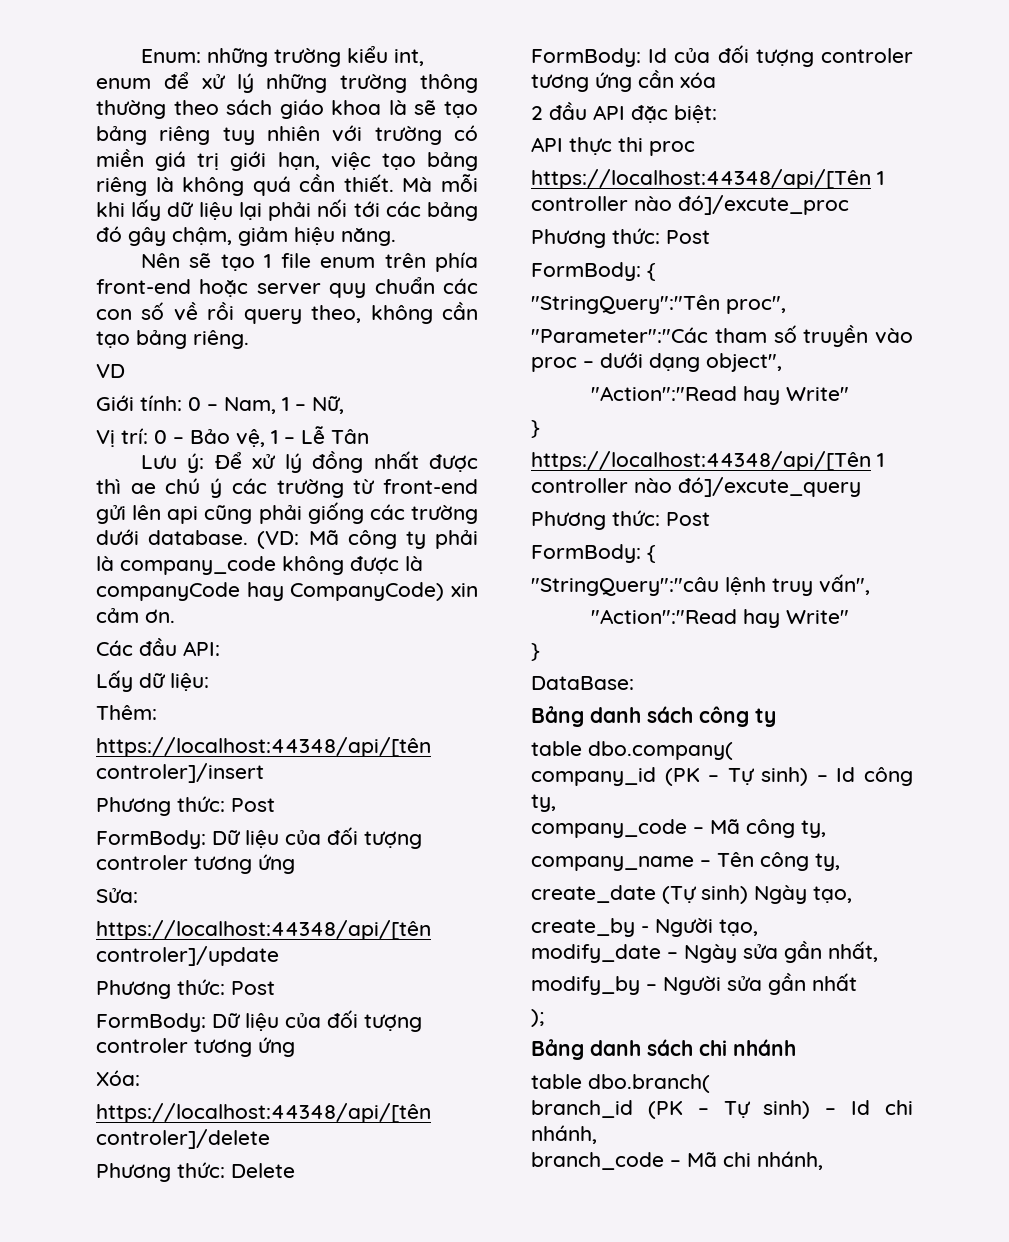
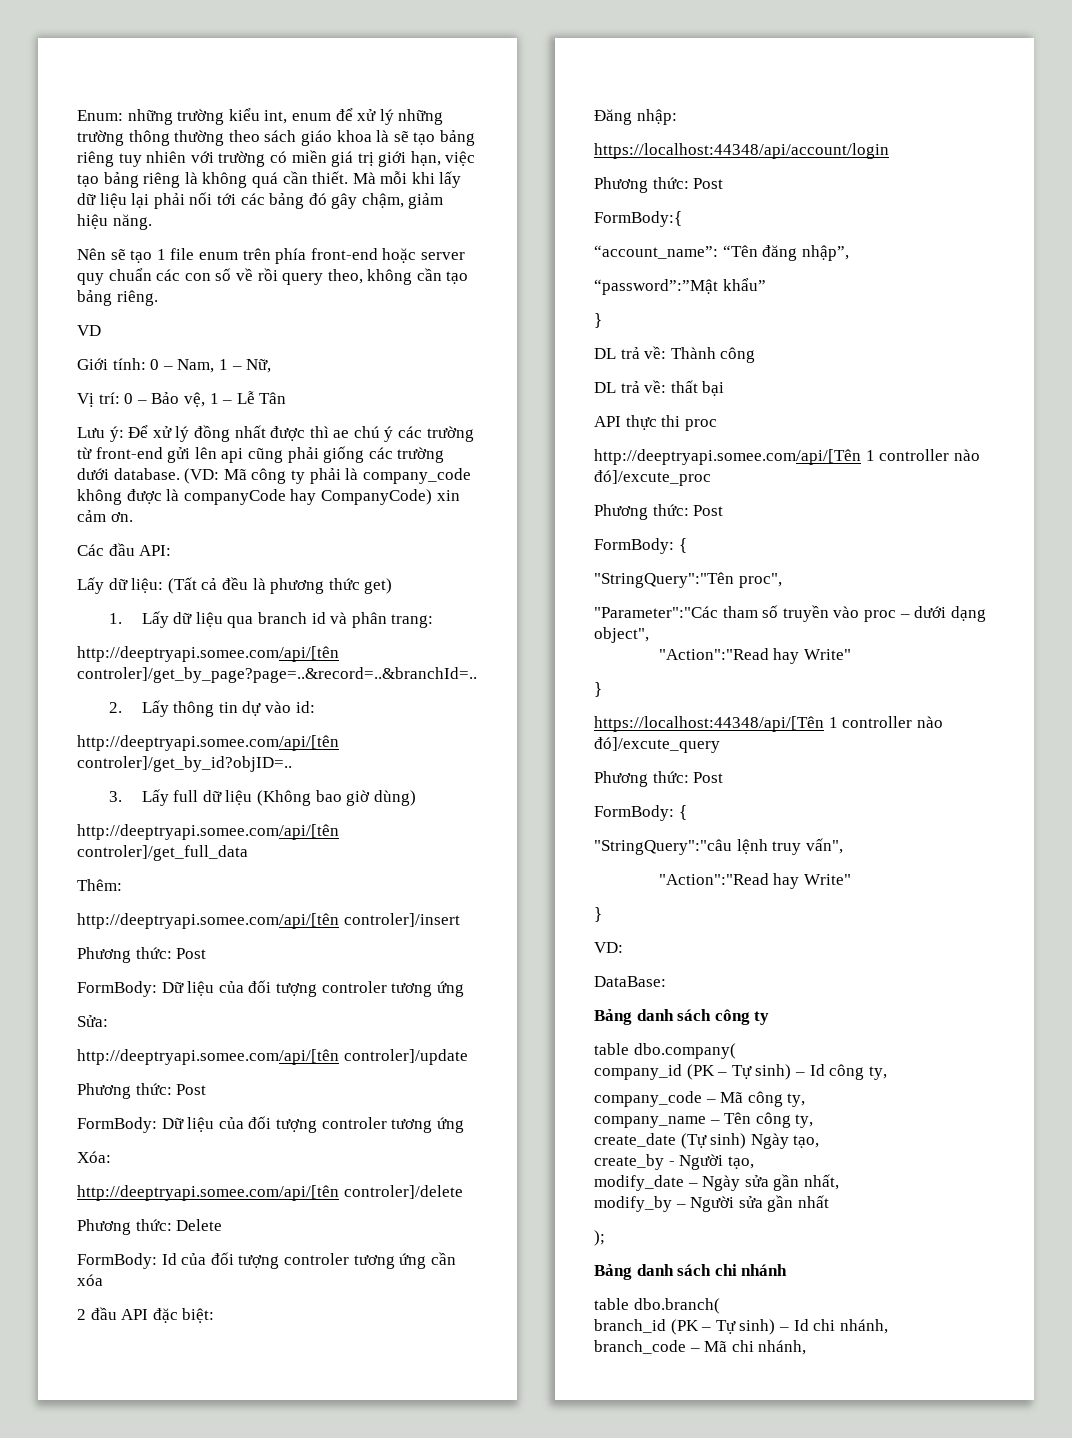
- Lấy dữ liệu:
+ Lấy dữ liệu: (Tất cả đều là phương thức get)
+ 1. Lấy dữ liệu qua branch id và phân trang:
+ http://deeptryapi.somee.com/api/[tên controler]/get_by_page?page=..&record=..&branchId=..
+ 2. Lấy thông tin dự vào id:
+ http://deeptryapi.somee.com/api/[tên controler]/get_by_id?objID=..
+ 3. Lấy full dữ liệu (Không bao giờ dùng)
+ http://deeptryapi.somee.com/api/[tên controler]/get_full_data
- https://localhost:44348/api/[tên controler]/insert
+ http://deeptryapi.somee.com/api/[tên controler]/insert
- https://localhost:44348/api/[tên controler]/update
+ http://deeptryapi.somee.com/api/[tên controler]/update
- https://localhost:44348/api/[tên controler]/delete
+ http://deeptryapi.somee.com/api/[tên controler]/delete
+ Đăng nhập:
+ https://localhost:44348/api/account/login
+ Phương thức: Post
+ FormBody:{
+ “account_name”: “Tên đăng nhập”,
+ “password”:”Mật khẩu”
+ }
+ DL trả về: Thành công
+ DL trả về: thất bại
- https://localhost:44348/api/[Tên 1 controller nào đó]/excute_proc
+ http://deeptryapi.somee.com/api/[Tên 1 controller nào đó]/excute_proc
+ VD:

